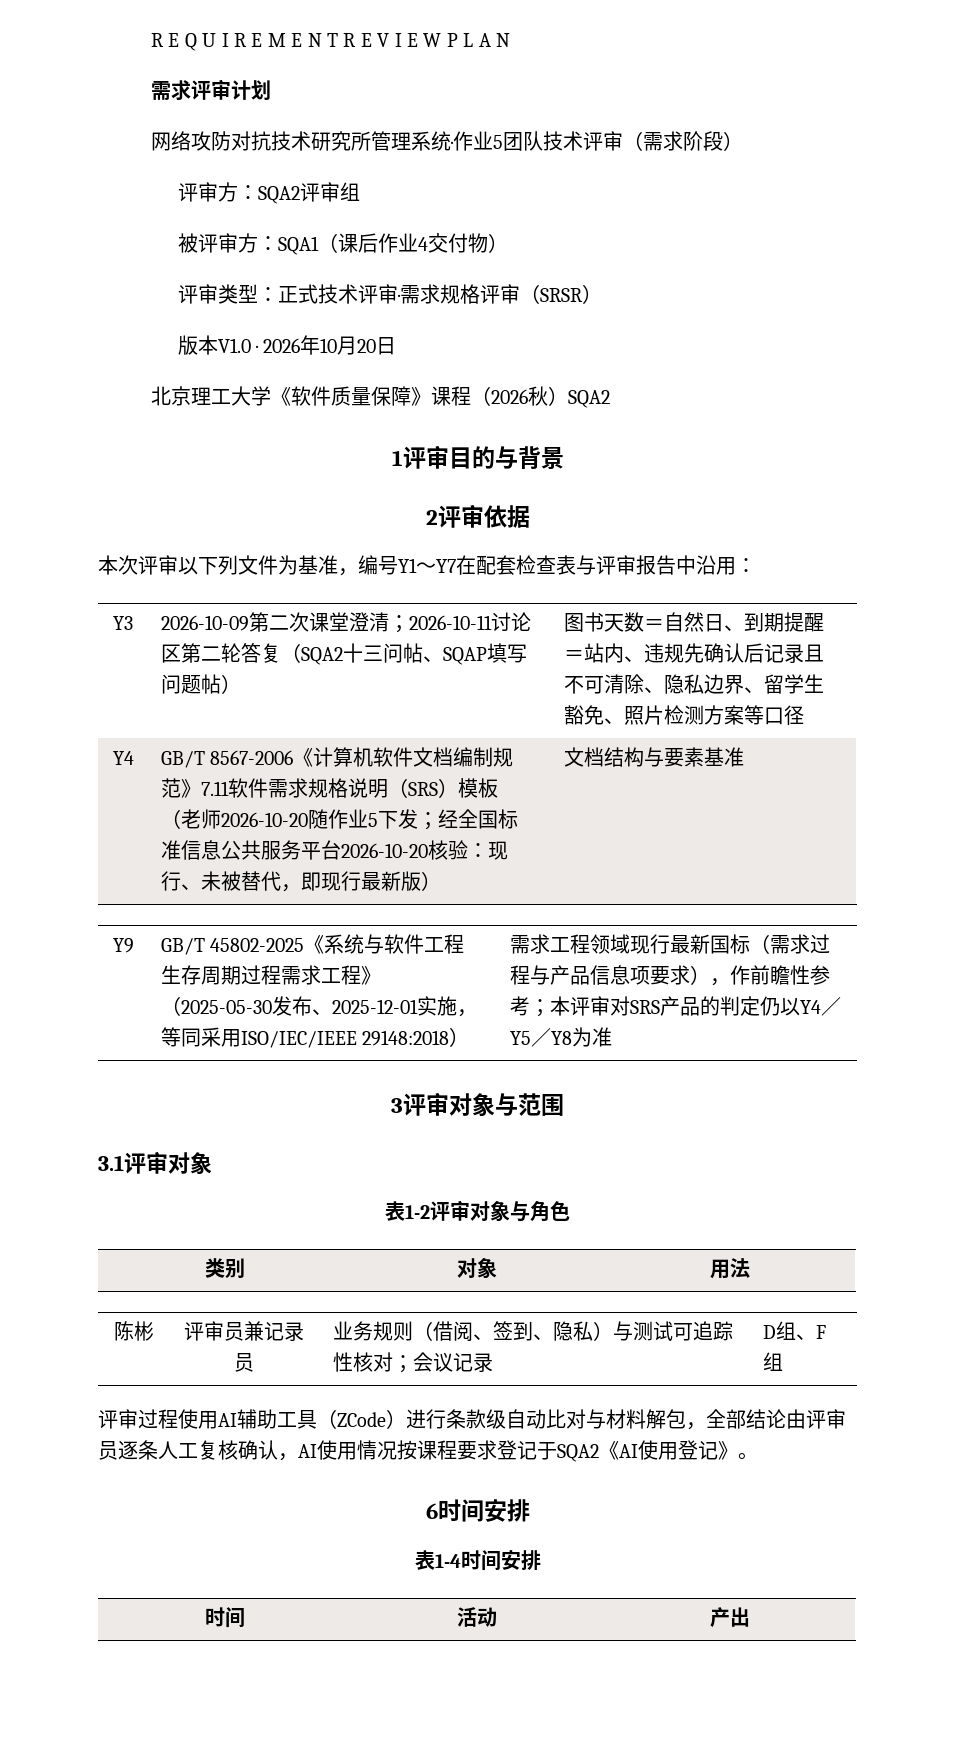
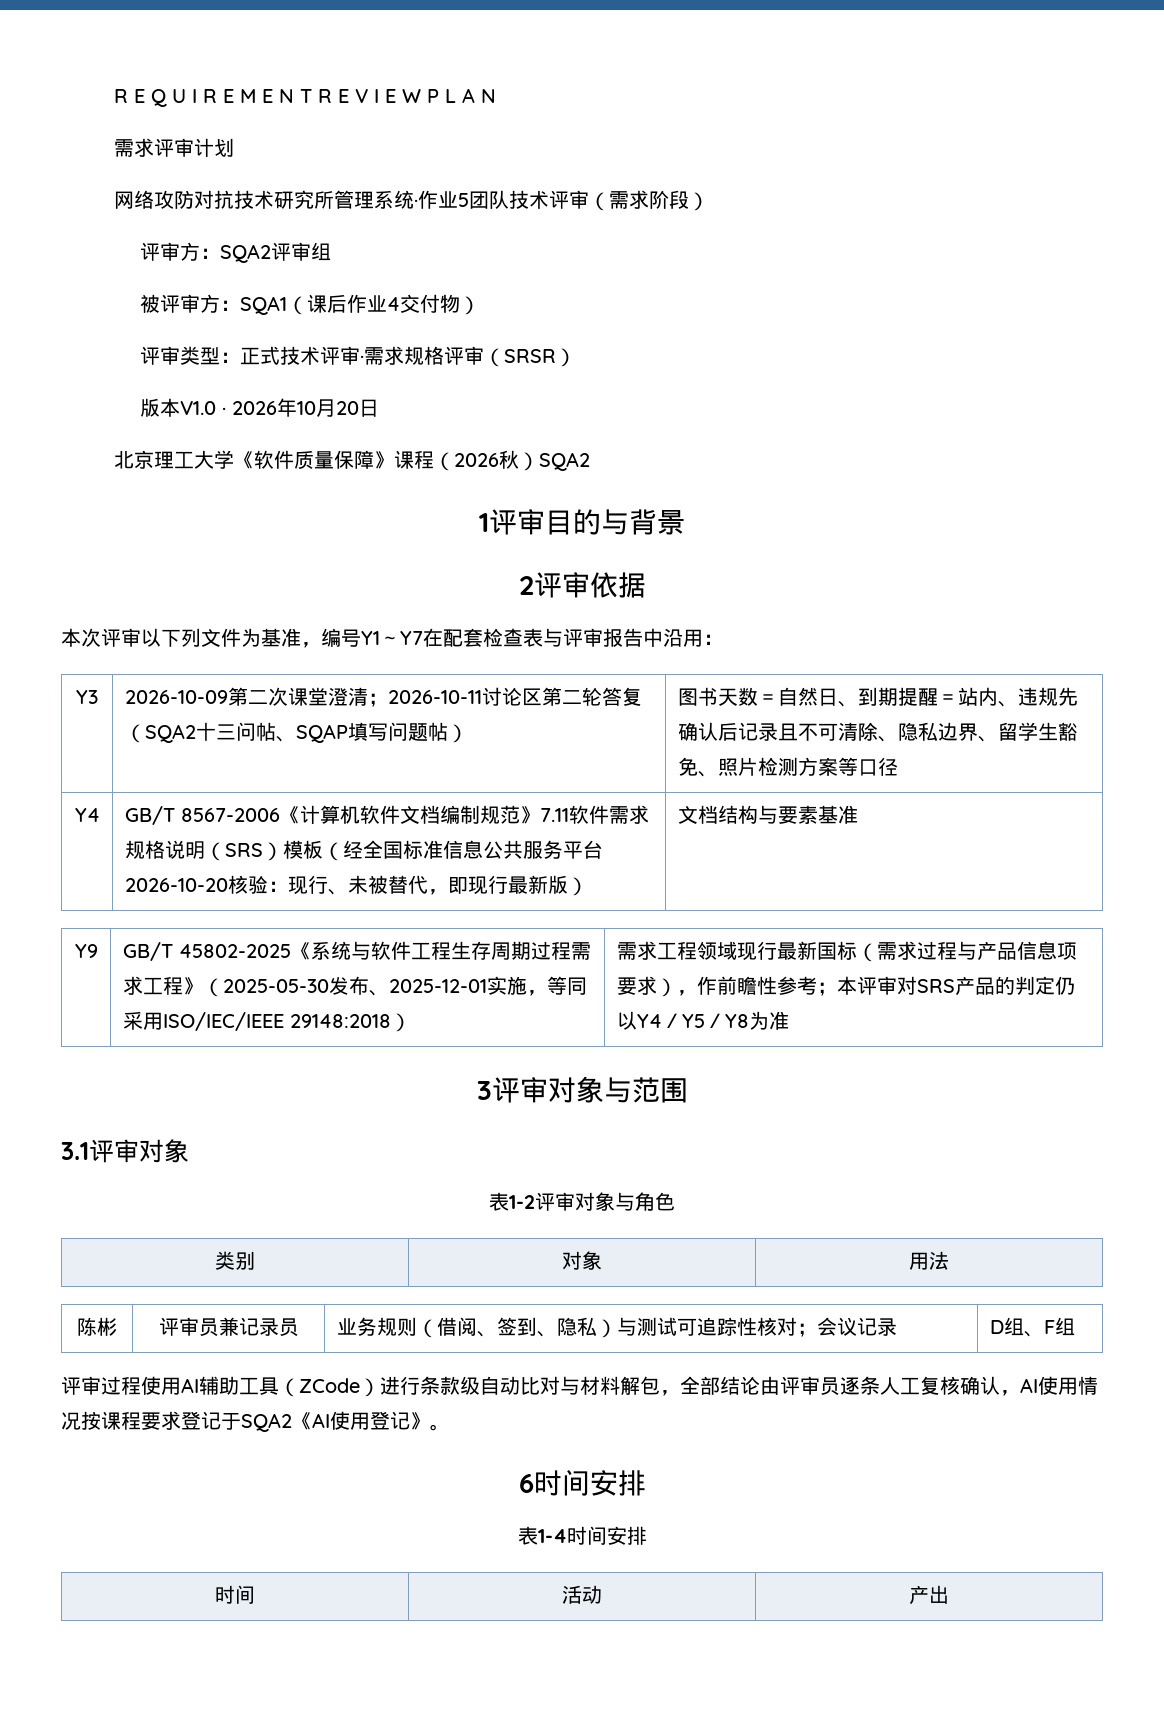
- GB/T 8567-2006《计算机软件文档编制规范》7.11软件需求规格说明（SRS）模板（老师2026-10-20随作业5下发；经全国标准信息公共服务平台2026-10-20核验：现行、未被替代，即现行最新版）
+ GB/T 8567-2006《计算机软件文档编制规范》7.11软件需求规格说明（SRS）模板（经全国标准信息公共服务平台2026-10-20核验：现行、未被替代，即现行最新版）

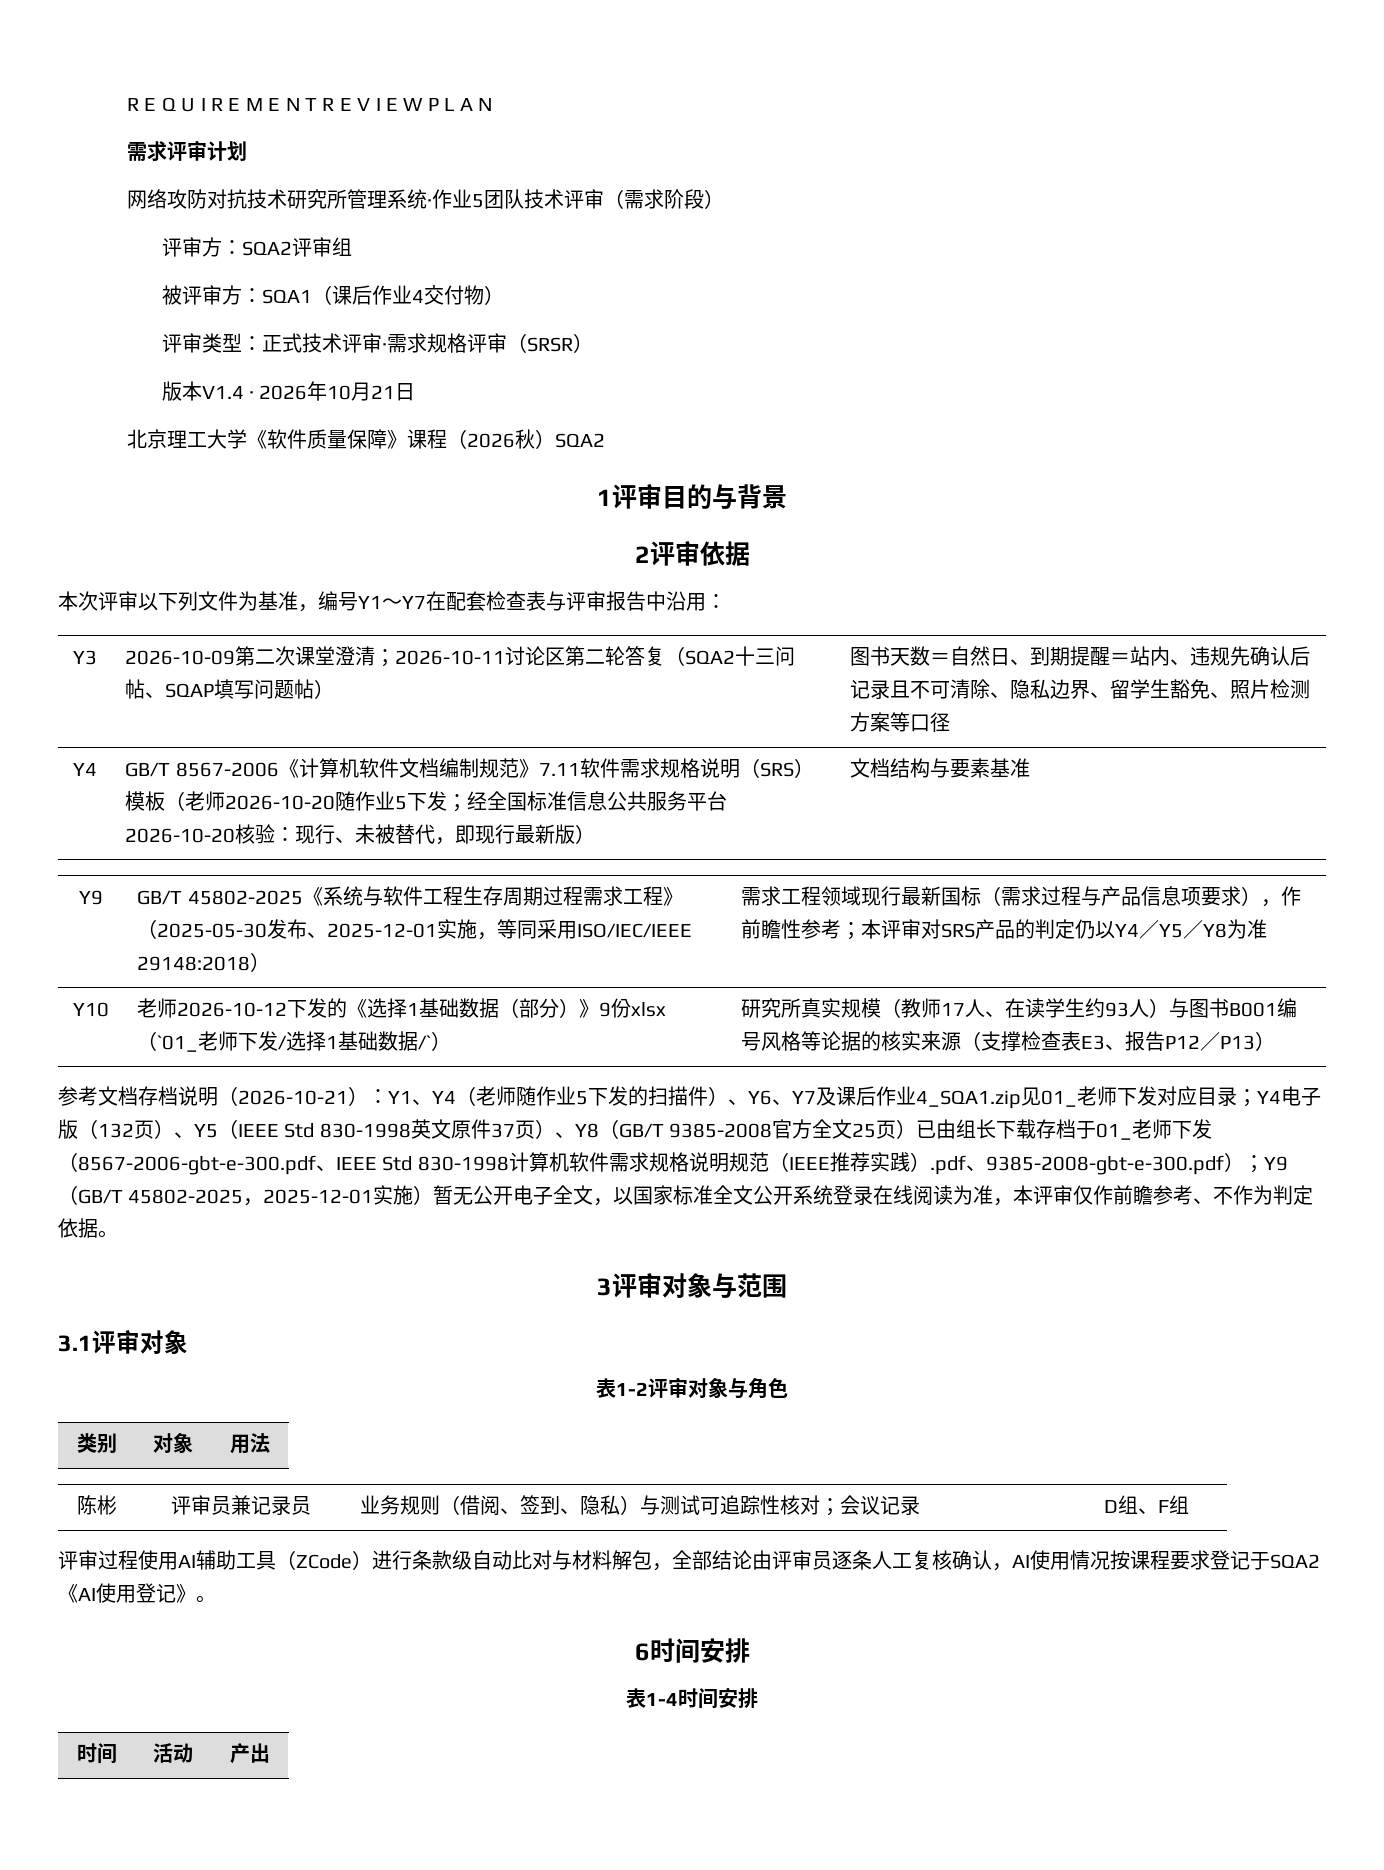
- 版本V1.0 · 2026年10月20日
+ 版本V1.4 · 2026年10月21日
- GB/T 8567-2006《计算机软件文档编制规范》7.11软件需求规格说明（SRS）模板（经全国标准信息公共服务平台2026-10-20核验：现行、未被替代，即现行最新版）
+ GB/T 8567-2006《计算机软件文档编制规范》7.11软件需求规格说明（SRS）模板（老师2026-10-20随作业5下发；经全国标准信息公共服务平台2026-10-20核验：现行、未被替代，即现行最新版）
+ Y10 | 老师2026-10-12下发的《选择1基础数据（部分）》9份xlsx（`01_老师下发/选择1基础数据/`） | 研究所真实规模（教师17人、在读学生约93人）与图书B001编号风格等论据的核实来源（支撑检查表E3、报告P12／P13）
+ 参考文档存档说明（2026-10-21）：Y1、Y4（老师随作业5下发的扫描件）、Y6、Y7及课后作业4_SQA1.zip见01_老师下发对应目录；Y4电子版（132页）、Y5（IEEE Std 830-1998英文原件37页）、Y8（GB/T 9385-2008官方全文25页）已由组长下载存档于01_老师下发（8567-2006-gbt-e-300.pdf、IEEE Std 830-1998计算机软件需求规格说明规范（IEEE推荐实践）.pdf、9385-2008-gbt-e-300.pdf）；Y9（GB/T 45802-2025，2025-12-01实施）暂无公开电子全文，以国家标准全文公开系统登录在线阅读为准，本评审仅作前瞻参考、不作为判定依据。

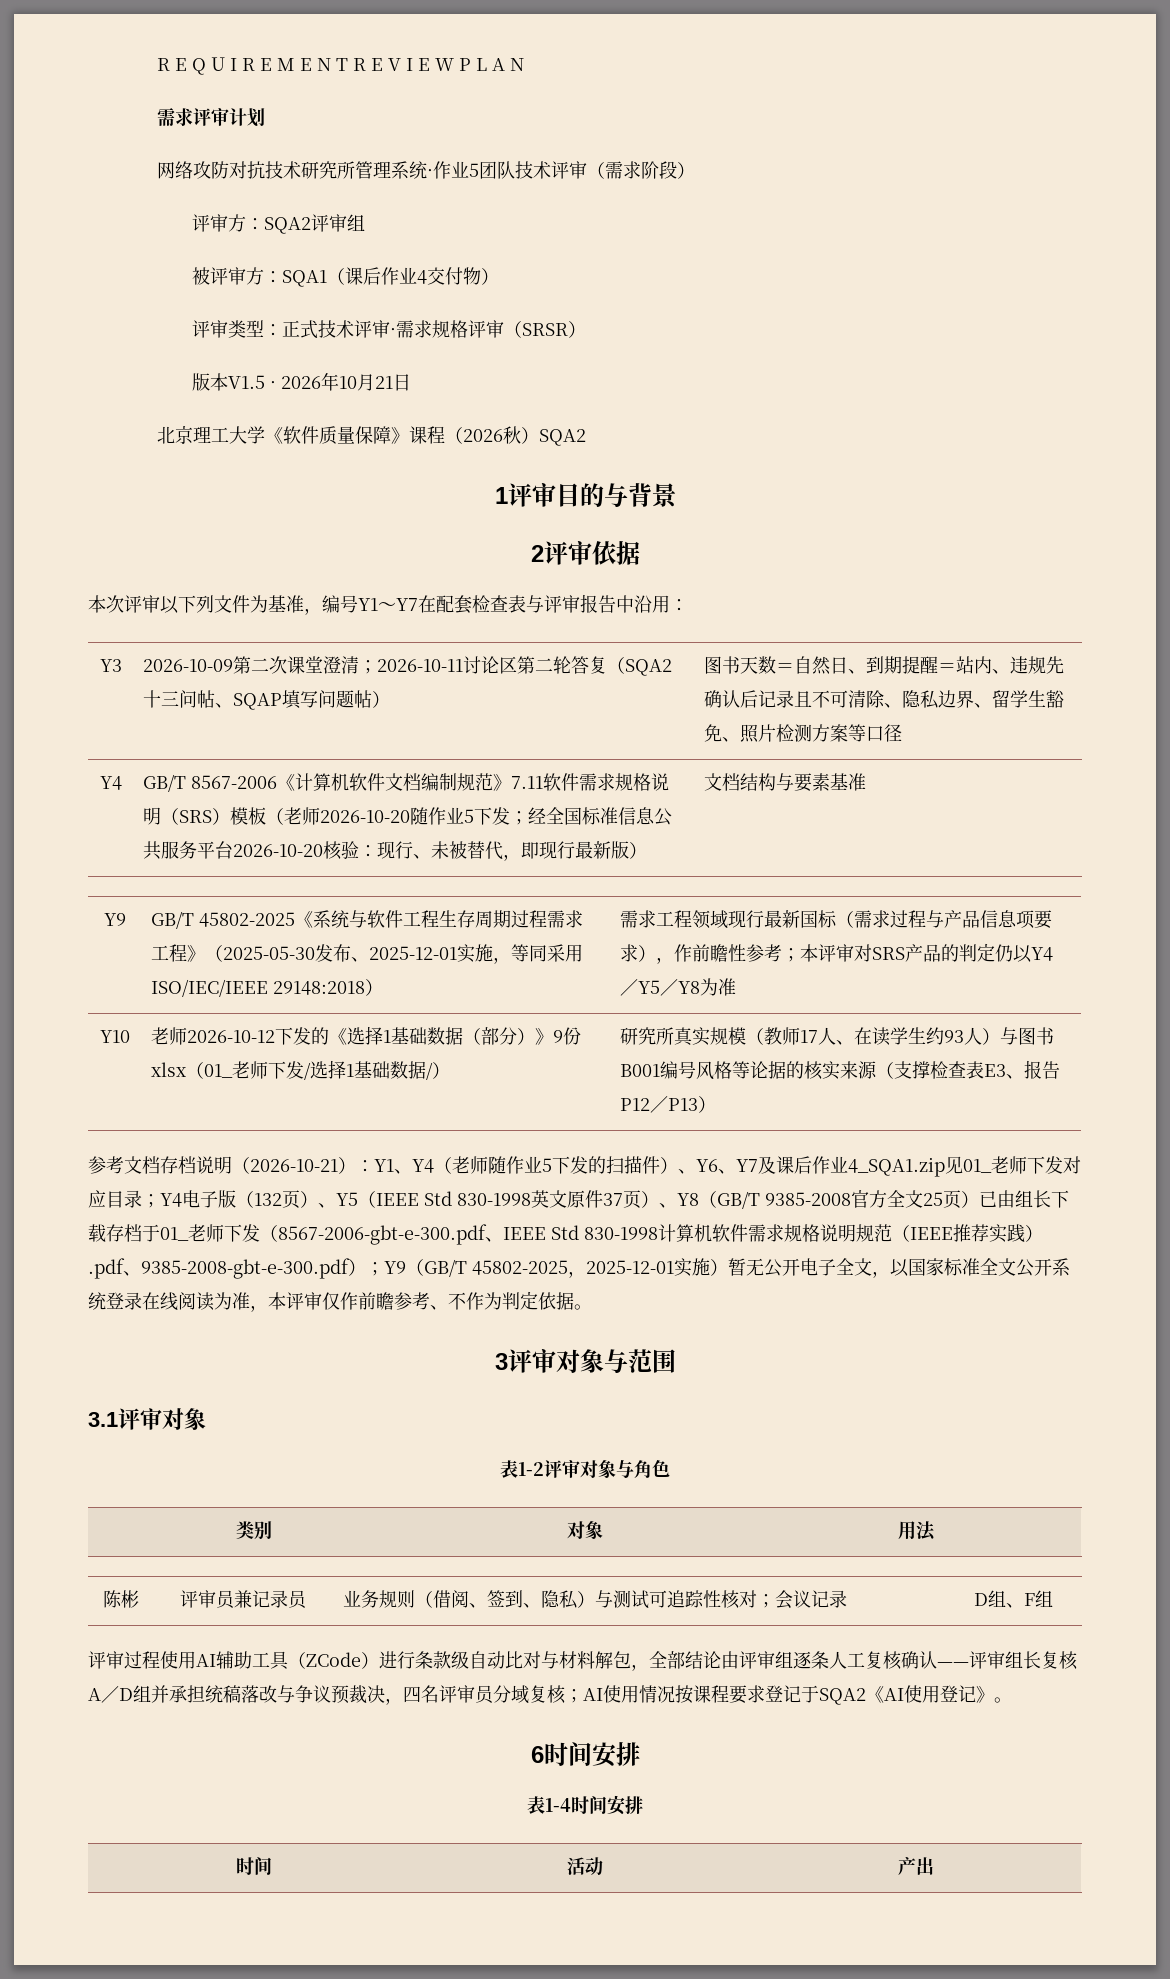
- 版本V1.4 · 2026年10月21日
+ 版本V1.5 · 2026年10月21日
- 老师2026-10-12下发的《选择1基础数据（部分）》9份xlsx（`01_老师下发/选择1基础数据/`）
+ 老师2026-10-12下发的《选择1基础数据（部分）》9份xlsx（01_老师下发/选择1基础数据/）
- 评审过程使用AI辅助工具（ZCode）进行条款级自动比对与材料解包，全部结论由评审员逐条人工复核确认，AI使用情况按课程要求登记于SQA2《AI使用登记》。
+ 评审过程使用AI辅助工具（ZCode）进行条款级自动比对与材料解包，全部结论由评审组逐条人工复核确认——评审组长复核A／D组并承担统稿落改与争议预裁决，四名评审员分域复核；AI使用情况按课程要求登记于SQA2《AI使用登记》。

